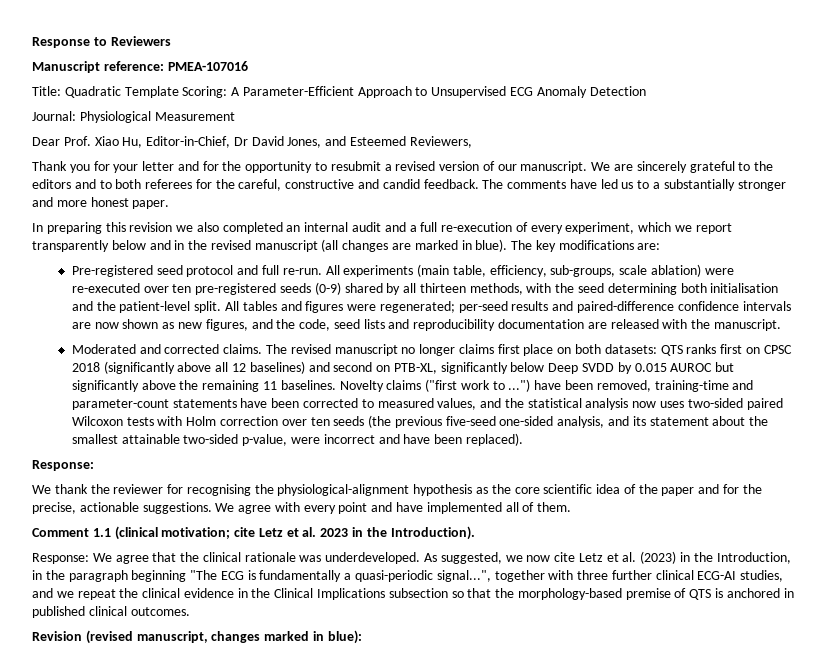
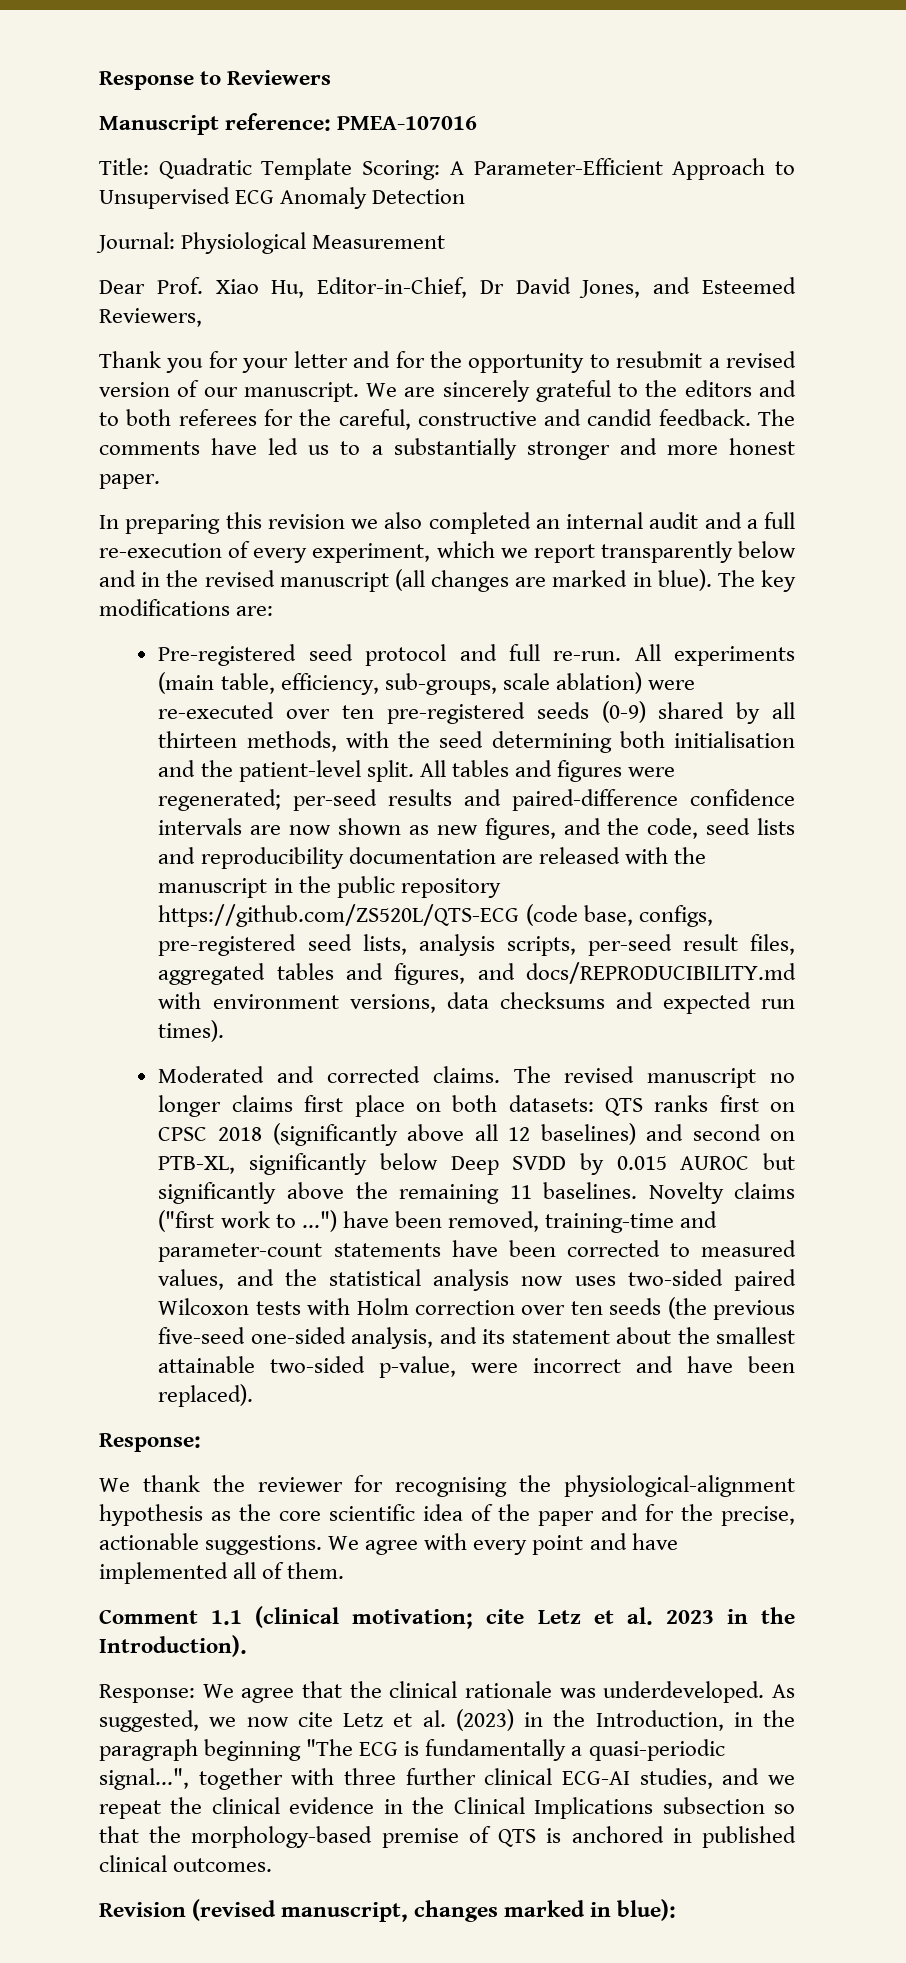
- All tables and figures were regenerated; per-seed results and paired-difference confidence intervals are now shown as new figures, and the code, seed lists and reproducibility documentation are released with the manuscript.
+ All tables and figures were regenerated; per-seed results and paired-difference confidence intervals are now shown as new figures, and the code, seed lists and reproducibility documentation are released with the manuscript in the public repository https://github.com/ZS520L/QTS-ECG (code base, configs, pre-registered seed lists, analysis scripts, per-seed result files, aggregated tables and figures, and docs/REPRODUCIBILITY.md with environment versions, data checksums and expected run times).

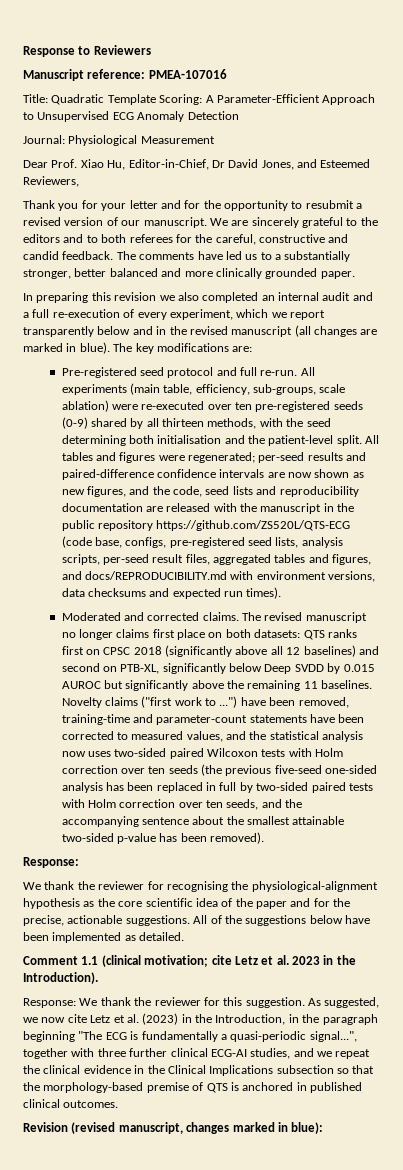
- The comments have led us to a substantially stronger and more honest paper.
+ The comments have led us to a substantially stronger, better balanced and more clinically grounded paper.
- Novelty claims ("first work to ...") have been removed, training-time and parameter-count statements have been corrected to measured values, and the statistical analysis now uses two-sided paired Wilcoxon tests with Holm correction over ten seeds (the previous five-seed one-sided analysis, and its statement about the smallest attainable two-sided p-value, were incorrect and have been replaced).
+ Novelty claims ("first work to ...") have been removed, training-time and parameter-count statements have been corrected to measured values, and the statistical analysis now uses two-sided paired Wilcoxon tests with Holm correction over ten seeds (the previous five-seed one-sided analysis has been replaced in full by two-sided paired tests with Holm correction over ten seeds, and the accompanying sentence about the smallest attainable two-sided p-value has been removed).
- We agree with every point and have implemented all of them.
+ All of the suggestions below have been implemented as detailed.
- Response: We agree that the clinical rationale was underdeveloped.
+ Response: We thank the reviewer for this suggestion.

